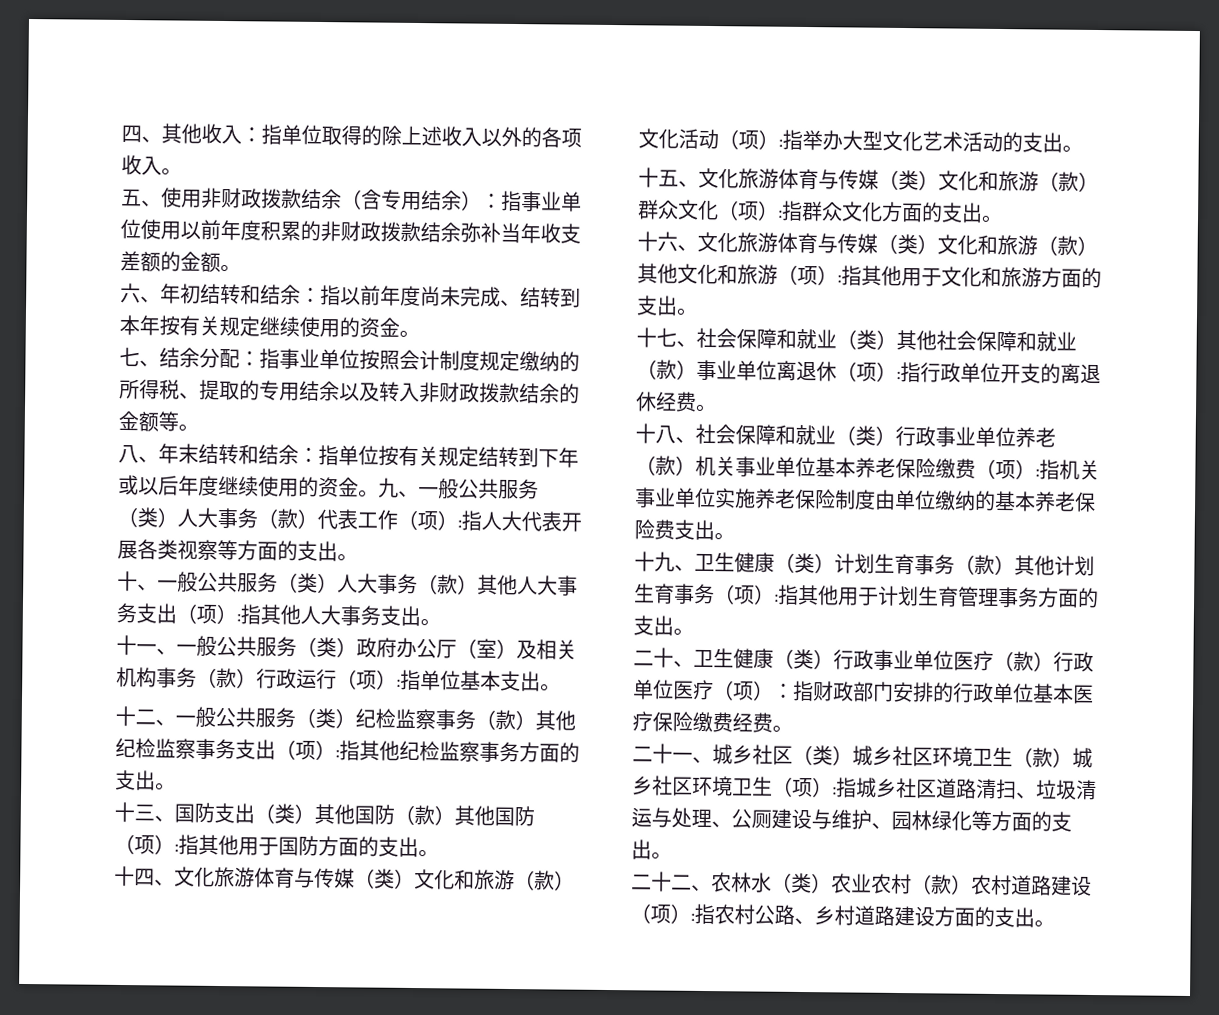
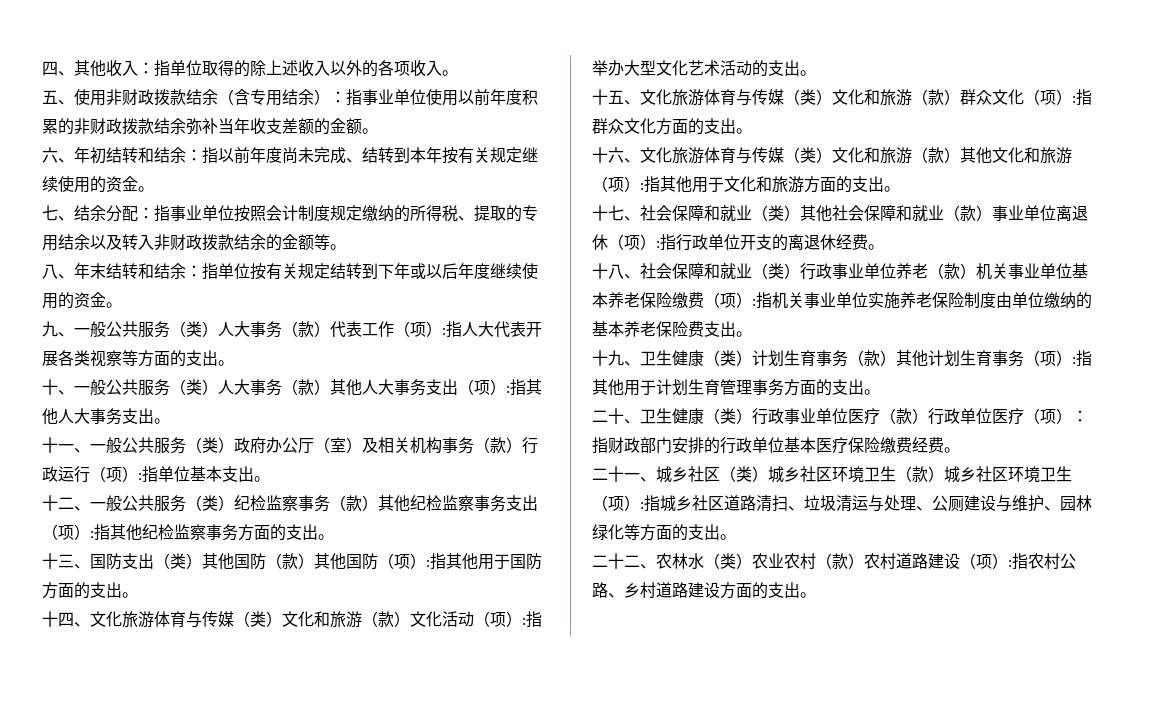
- 八、年末结转和结余：指单位按有关规定结转到下年或以后年度继续使用的资金。九、一般公共服务（类）人大事务（款）代表工作（项）:指人大代表开展各类视察等方面的支出。
+ 八、年末结转和结余：指单位按有关规定结转到下年或以后年度继续使用的资金。
+ 九、一般公共服务（类）人大事务（款）代表工作（项）:指人大代表开展各类视察等方面的支出。

